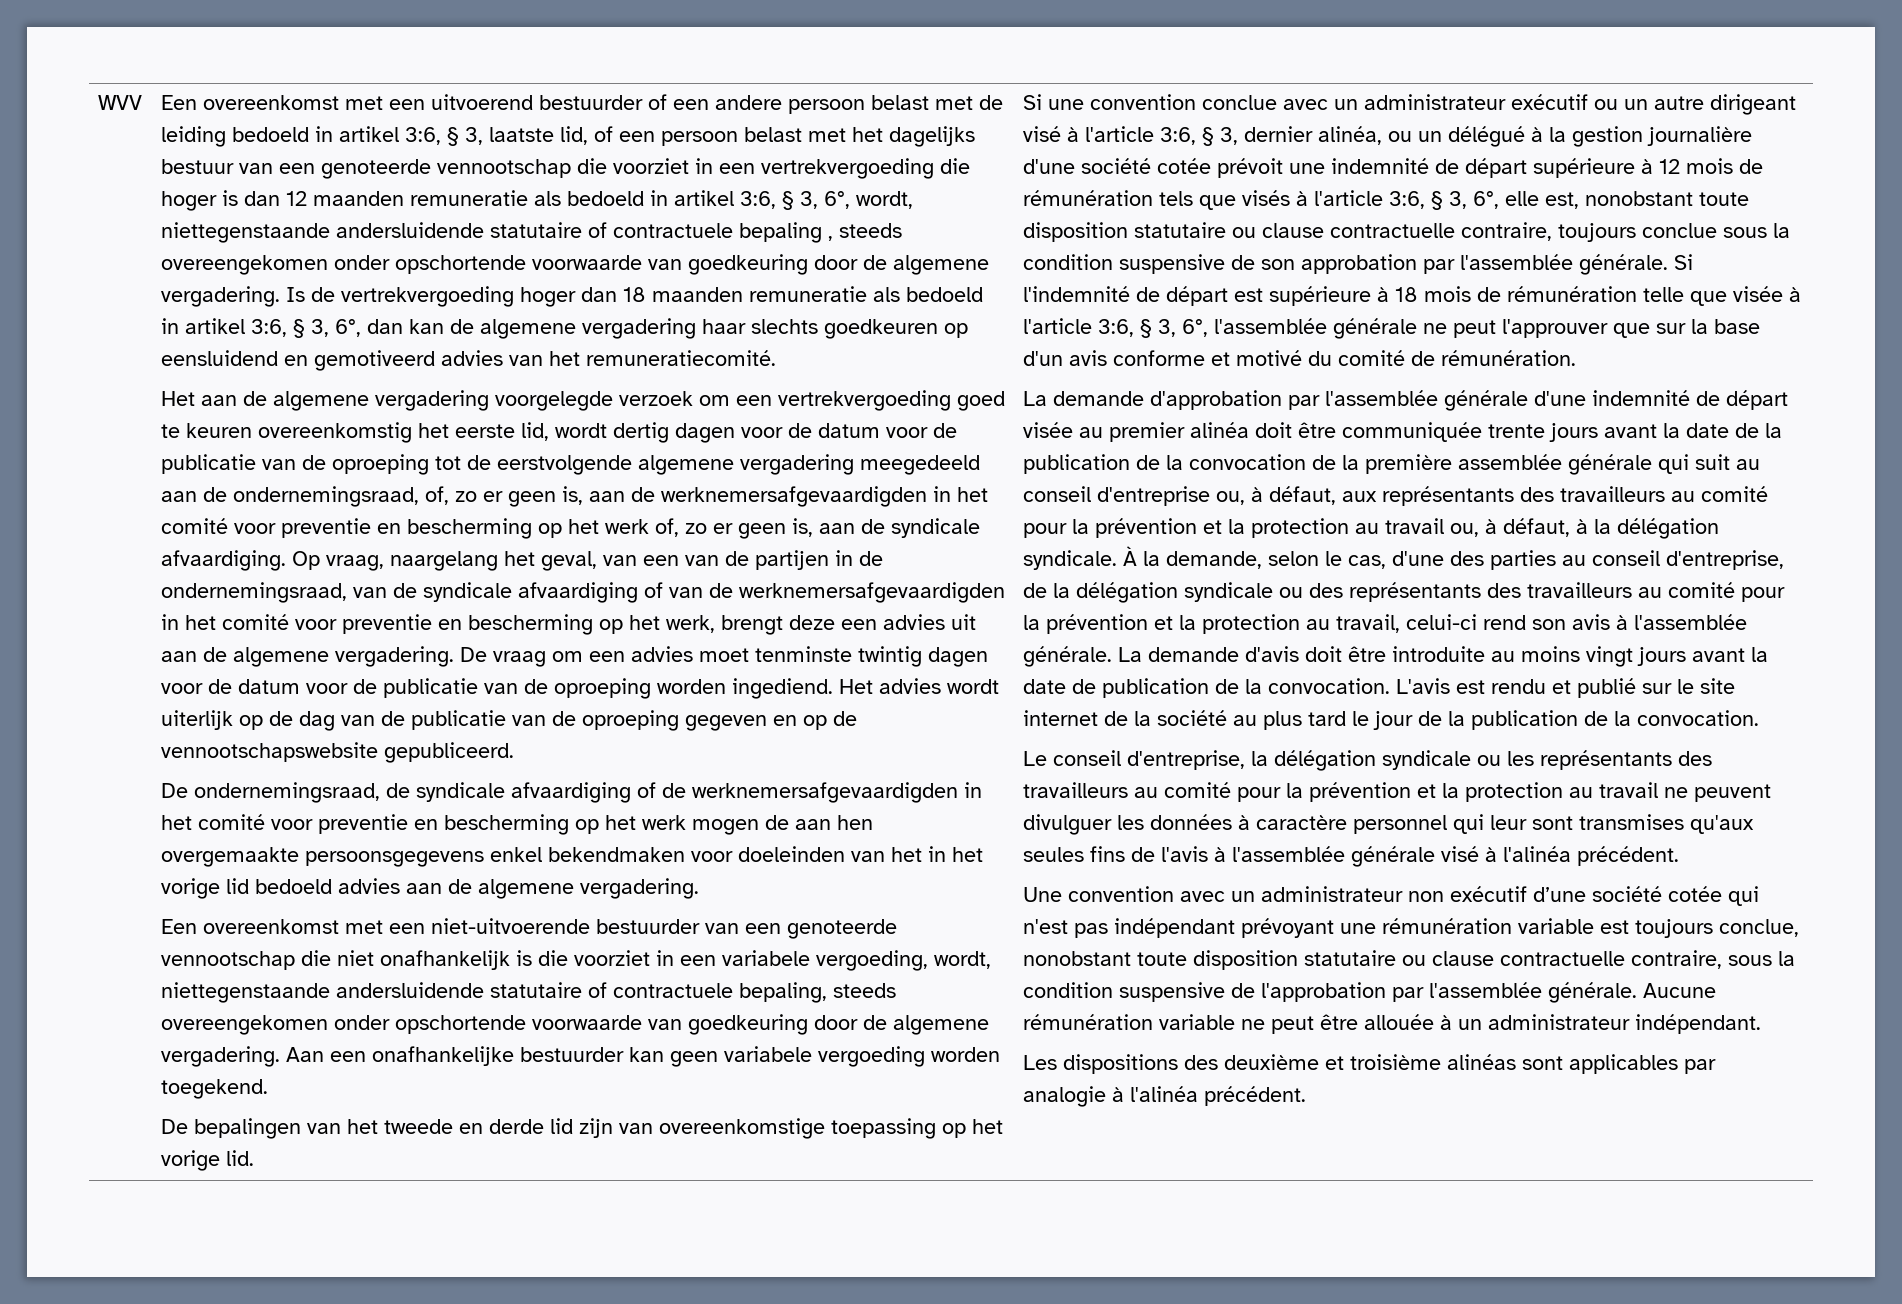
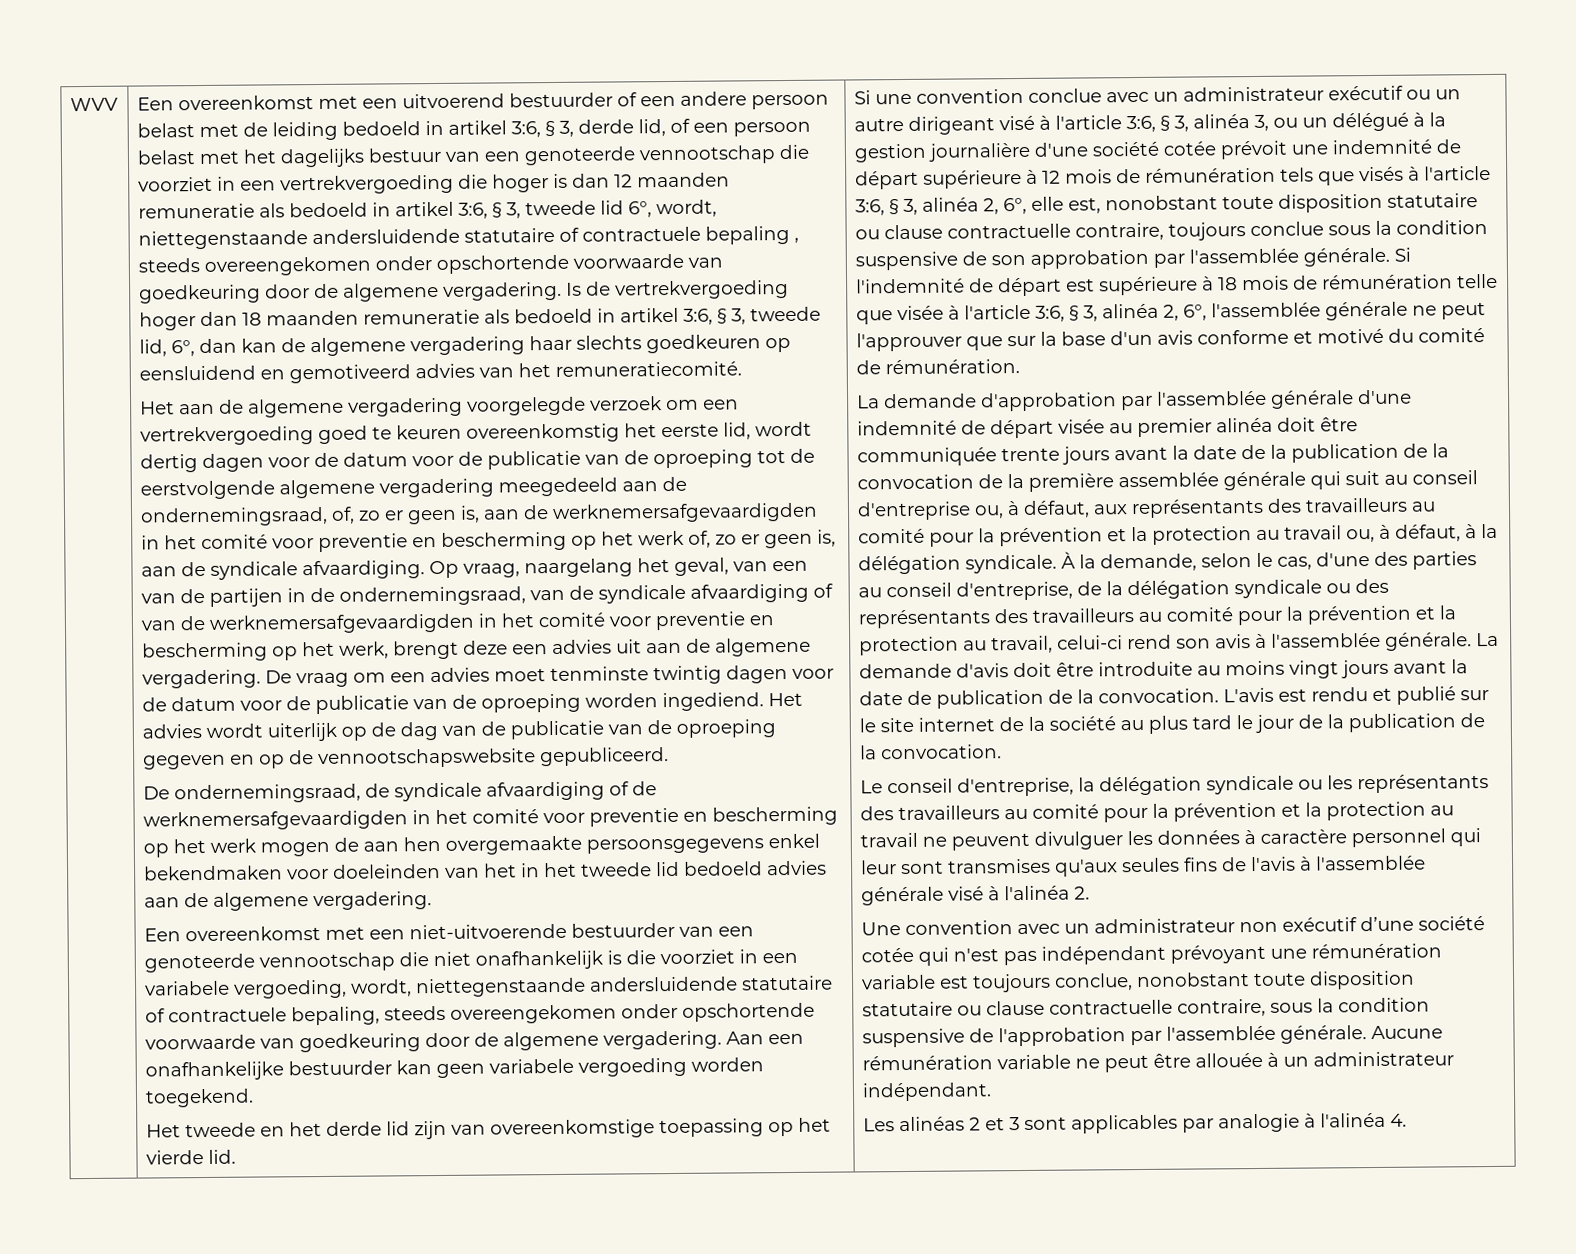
- Een overeenkomst met een uitvoerend bestuurder of een andere persoon belast met de leiding bedoeld in artikel 3:6, § 3, laatste lid, of een persoon belast met het dagelijks bestuur van een genoteerde vennootschap die voorziet in een vertrekvergoeding die hoger is dan 12 maanden remuneratie als bedoeld in artikel 3:6, § 3, 6°, wordt, niettegenstaande andersluidende statutaire of contractuele bepaling , steeds overeengekomen onder opschortende voorwaarde van goedkeuring door de algemene vergadering.
+ Een overeenkomst met een uitvoerend bestuurder of een andere persoon belast met de leiding bedoeld in artikel 3:6, § 3, derde lid, of een persoon belast met het dagelijks bestuur van een genoteerde vennootschap die voorziet in een vertrekvergoeding die hoger is dan 12 maanden remuneratie als bedoeld in artikel 3:6, § 3, tweede lid 6°, wordt, niettegenstaande andersluidende statutaire of contractuele bepaling , steeds overeengekomen onder opschortende voorwaarde van goedkeuring door de algemene vergadering.
- Is de vertrekvergoeding hoger dan 18 maanden remuneratie als bedoeld in artikel 3:6, § 3, 6°, dan kan de algemene vergadering haar slechts goedkeuren op eensluidend en gemotiveerd advies van het remuneratiecomité.
+ Is de vertrekvergoeding hoger dan 18 maanden remuneratie als bedoeld in artikel 3:6, § 3, tweede lid, 6°, dan kan de algemene vergadering haar slechts goedkeuren op eensluidend en gemotiveerd advies van het remuneratiecomité.
- De ondernemingsraad, de syndicale afvaardiging of de werknemersafgevaardigden in het comité voor preventie en bescherming op het werk mogen de aan hen overgemaakte persoonsgegevens enkel bekendmaken voor doeleinden van het in het vorige lid bedoeld advies aan de algemene vergadering.
+ De ondernemingsraad, de syndicale afvaardiging of de werknemersafgevaardigden in het comité voor preventie en bescherming op het werk mogen de aan hen overgemaakte persoonsgegevens enkel bekendmaken voor doeleinden van het in het tweede lid bedoeld advies aan de algemene vergadering.
- De bepalingen van het tweede en derde lid zijn van overeenkomstige toepassing op het vorige lid.
+ Het tweede en het derde lid zijn van overeenkomstige toepassing op het vierde lid.
- Si une convention conclue avec un administrateur exécutif ou un autre dirigeant visé à l'article 3:6, § 3, dernier alinéa, ou un délégué à la gestion journalière d'une société cotée prévoit une indemnité de départ supérieure à 12 mois de rémunération tels que visés à l'article 3:6, § 3, 6°, elle est, nonobstant toute disposition statutaire ou clause contractuelle contraire, toujours conclue sous la condition suspensive de son approbation par l'assemblée générale.
+ Si une convention conclue avec un administrateur exécutif ou un autre dirigeant visé à l'article 3:6, § 3, alinéa 3, ou un délégué à la gestion journalière d'une société cotée prévoit une indemnité de départ supérieure à 12 mois de rémunération tels que visés à l'article 3:6, § 3, alinéa 2, 6°, elle est, nonobstant toute disposition statutaire ou clause contractuelle contraire, toujours conclue sous la condition suspensive de son approbation par l'assemblée générale.
- Si l'indemnité de départ est supérieure à 18 mois de rémunération telle que visée à l'article 3:6, § 3, 6°, l'assemblée générale ne peut l'approuver que sur la base d'un avis conforme et motivé du comité de rémunération.
+ Si l'indemnité de départ est supérieure à 18 mois de rémunération telle que visée à l'article 3:6, § 3, alinéa 2, 6°, l'assemblée générale ne peut l'approuver que sur la base d'un avis conforme et motivé du comité de rémunération.
- Le conseil d'entreprise, la délégation syndicale ou les représentants des travailleurs au comité pour la prévention et la protection au travail ne peuvent divulguer les données à caractère personnel qui leur sont transmises qu'aux seules fins de l'avis à l'assemblée générale visé à l'alinéa précédent.
+ Le conseil d'entreprise, la délégation syndicale ou les représentants des travailleurs au comité pour la prévention et la protection au travail ne peuvent divulguer les données à caractère personnel qui leur sont transmises qu'aux seules fins de l'avis à l'assemblée générale visé à l'alinéa 2.
- Les dispositions des deuxième et troisième alinéas sont applicables par analogie à l'alinéa précédent.
+ Les alinéas 2 et 3 sont applicables par analogie à l'alinéa 4.

